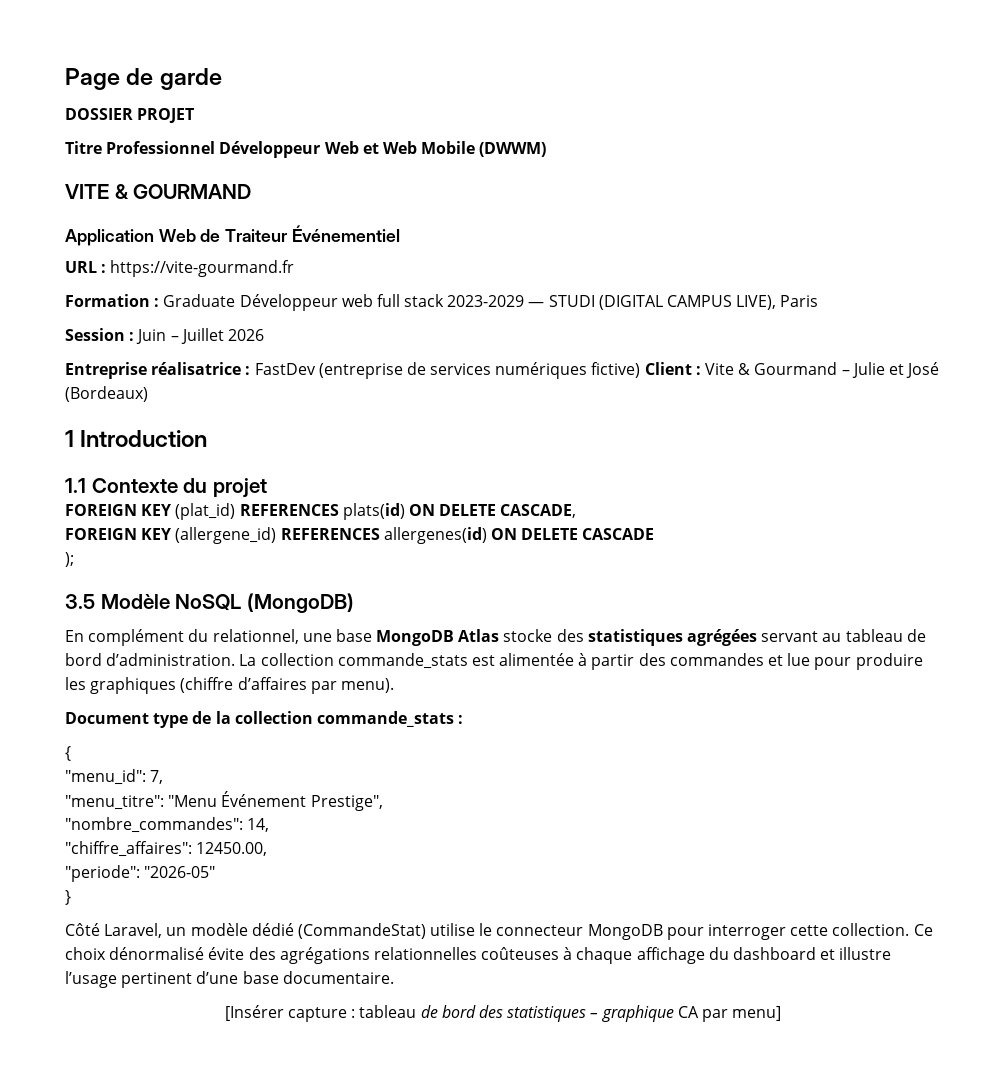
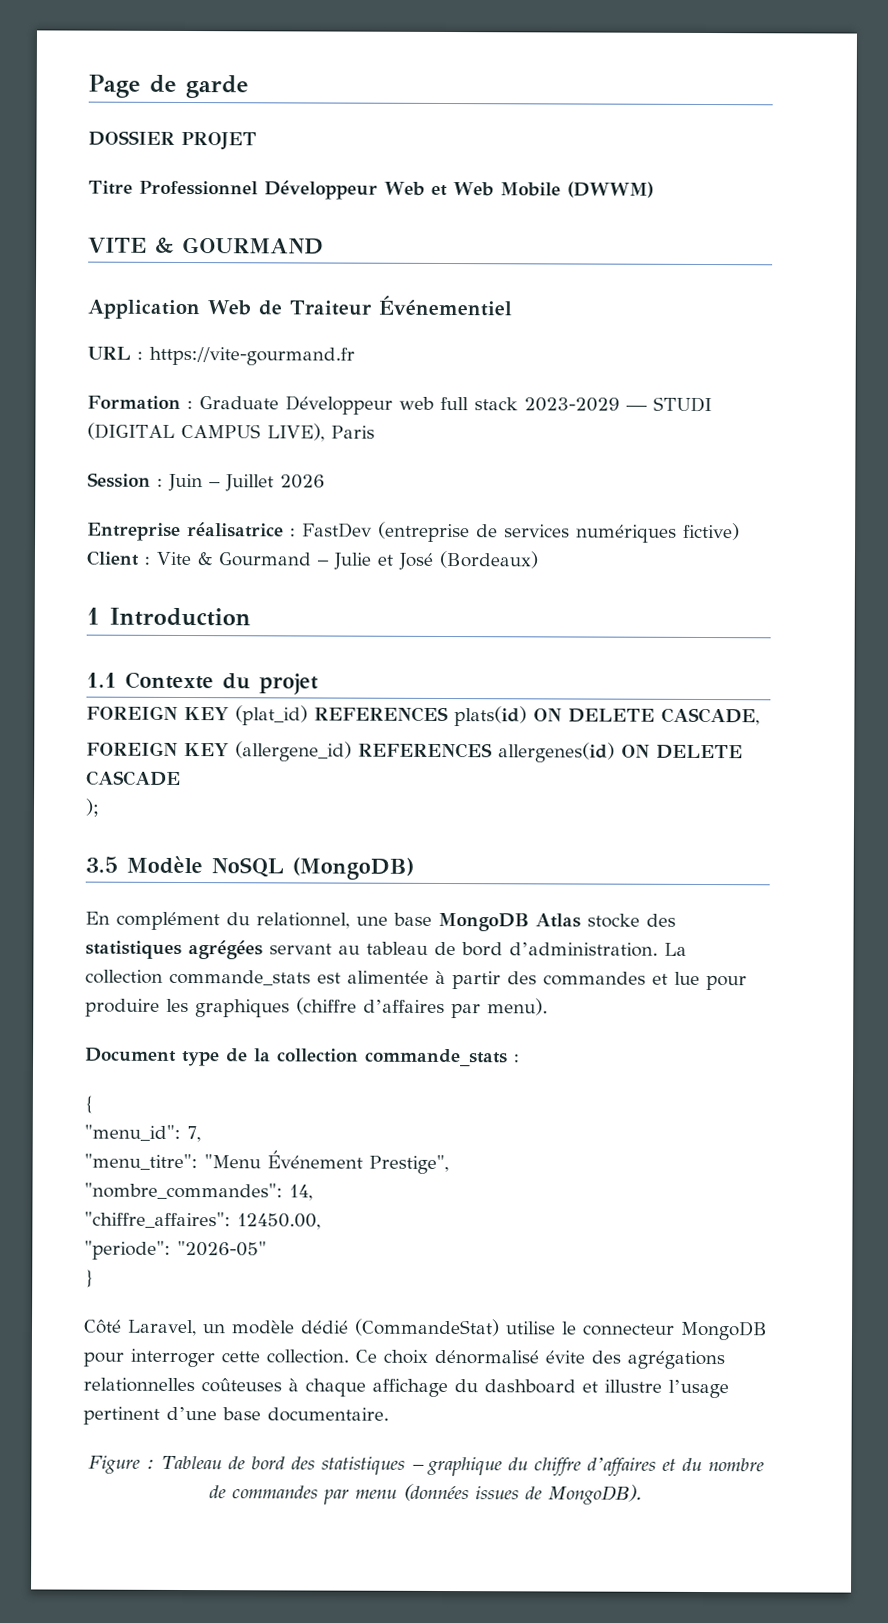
- [Insérer capture : tableau de bord des statistiques – graphique CA par menu]
+ Figure : Tableau de bord des statistiques – graphique du chiffre d’affaires et du nombre de commandes par menu (données issues de MongoDB).

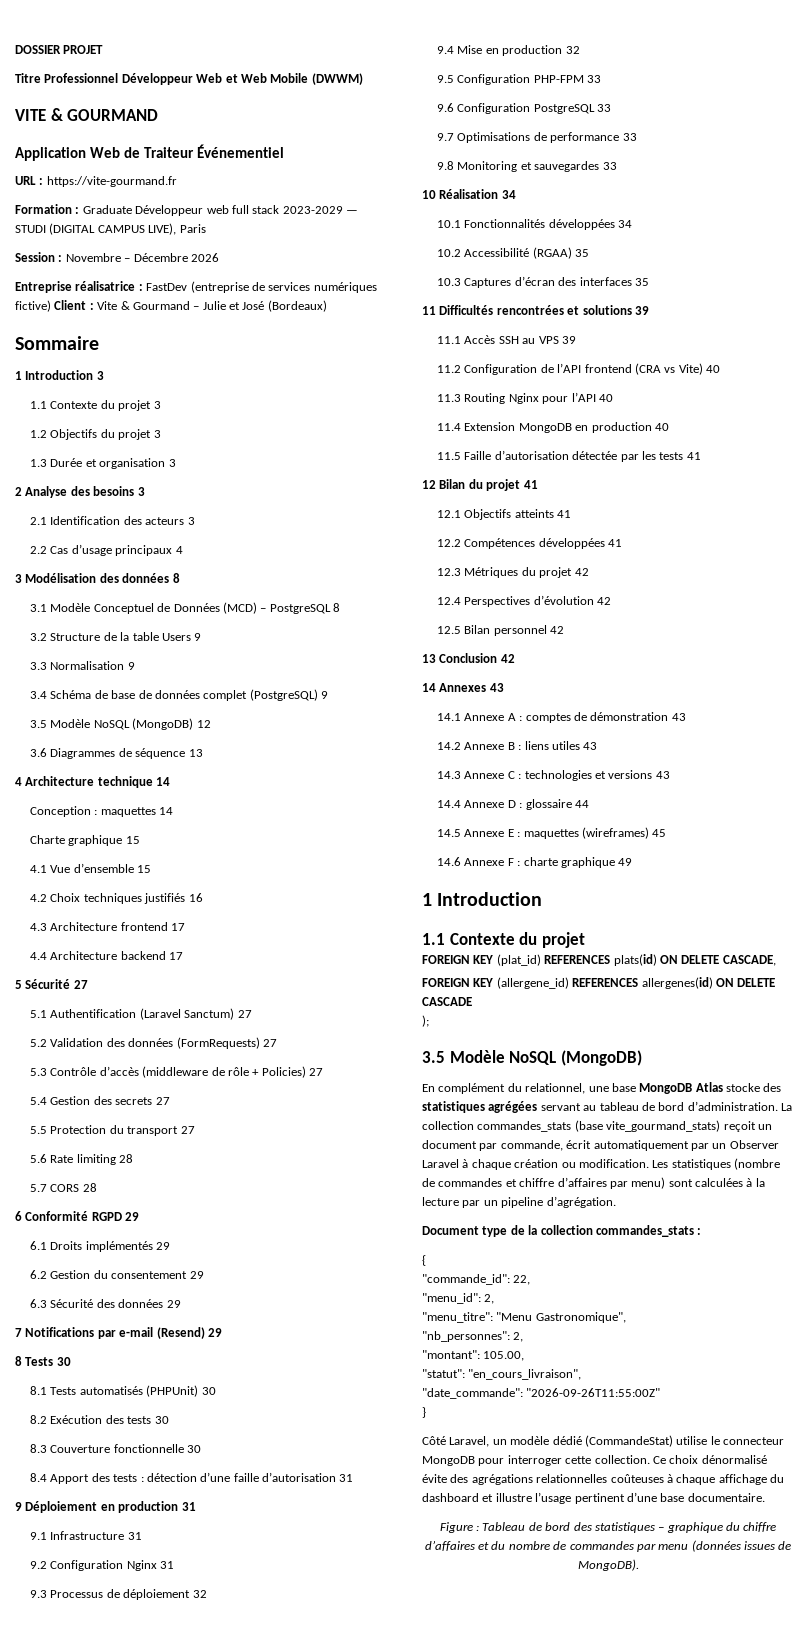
- Page de garde
- Session : Juin – Juillet 2026
+ Session : Novembre – Décembre 2026
+ Sommaire
+ 1 Introduction 3
+ 1.1 Contexte du projet 3
+ 1.2 Objectifs du projet 3
+ 1.3 Durée et organisation 3
+ 2 Analyse des besoins 3
+ 2.1 Identification des acteurs 3
+ 2.2 Cas d’usage principaux 4
+ 3 Modélisation des données 8
+ 3.1 Modèle Conceptuel de Données (MCD) – PostgreSQL 8
+ 3.2 Structure de la table Users 9
+ 3.3 Normalisation 9
+ 3.4 Schéma de base de données complet (PostgreSQL) 9
+ 3.5 Modèle NoSQL (MongoDB) 12
+ 3.6 Diagrammes de séquence 13
+ 4 Architecture technique 14
+ Conception : maquettes 14
+ Charte graphique 15
+ 4.1 Vue d’ensemble 15
+ 4.2 Choix techniques justifiés 16
+ 4.3 Architecture frontend 17
+ 4.4 Architecture backend 17
+ 5 Sécurité 27
+ 5.1 Authentification (Laravel Sanctum) 27
+ 5.2 Validation des données (FormRequests) 27
+ 5.3 Contrôle d’accès (middleware de rôle + Policies) 27
+ 5.4 Gestion des secrets 27
+ 5.5 Protection du transport 27
+ 5.6 Rate limiting 28
+ 5.7 CORS 28
+ 6 Conformité RGPD 29
+ 6.1 Droits implémentés 29
+ 6.2 Gestion du consentement 29
+ 6.3 Sécurité des données 29
+ 7 Notifications par e-mail (Resend) 29
+ 8 Tests 30
+ 8.1 Tests automatisés (PHPUnit) 30
+ 8.2 Exécution des tests 30
+ 8.3 Couverture fonctionnelle 30
+ 8.4 Apport des tests : détection d’une faille d’autorisation 31
+ 9 Déploiement en production 31
+ 9.1 Infrastructure 31
+ 9.2 Configuration Nginx 31
+ 9.3 Processus de déploiement 32
+ 9.4 Mise en production 32
+ 9.5 Configuration PHP-FPM 33
+ 9.6 Configuration PostgreSQL 33
+ 9.7 Optimisations de performance 33
+ 9.8 Monitoring et sauvegardes 33
+ 10 Réalisation 34
+ 10.1 Fonctionnalités développées 34
+ 10.2 Accessibilité (RGAA) 35
+ 10.3 Captures d’écran des interfaces 35
+ 11 Difficultés rencontrées et solutions 39
+ 11.1 Accès SSH au VPS 39
+ 11.2 Configuration de l’API frontend (CRA vs Vite) 40
+ 11.3 Routing Nginx pour l’API 40
+ 11.4 Extension MongoDB en production 40
+ 11.5 Faille d’autorisation détectée par les tests 41
+ 12 Bilan du projet 41
+ 12.1 Objectifs atteints 41
+ 12.2 Compétences développées 41
+ 12.3 Métriques du projet 42
+ 12.4 Perspectives d’évolution 42
+ 12.5 Bilan personnel 42
+ 13 Conclusion 42
+ 14 Annexes 43
+ 14.1 Annexe A : comptes de démonstration 43
+ 14.2 Annexe B : liens utiles 43
+ 14.3 Annexe C : technologies et versions 43
+ 14.4 Annexe D : glossaire 44
+ 14.5 Annexe E : maquettes (wireframes) 45
+ 14.6 Annexe F : charte graphique 49
- La collection commande_stats est alimentée à partir des commandes et lue pour produire les graphiques (chiffre d’affaires par menu).
+ La collection commandes_stats (base vite_gourmand_stats) reçoit un document par commande, écrit automatiquement par un Observer Laravel à chaque création ou modification. Les statistiques (nombre de commandes et chiffre d’affaires par menu) sont calculées à la lecture par un pipeline d’agrégation.
- Document type de la collection commande_stats :
+ Document type de la collection commandes_stats :
+ "commande_id": 22,
- "menu_id": 7,
+ "menu_id": 2,
- "menu_titre": "Menu Événement Prestige",
- "nombre_commandes": 14,
- "chiffre_affaires": 12450.00,
- "periode": "2026-05"
+ "menu_titre": "Menu Gastronomique",
+ "nb_personnes": 2,
+ "montant": 105.00,
+ "statut": "en_cours_livraison",
+ "date_commande": "2026-09-26T11:55:00Z"

